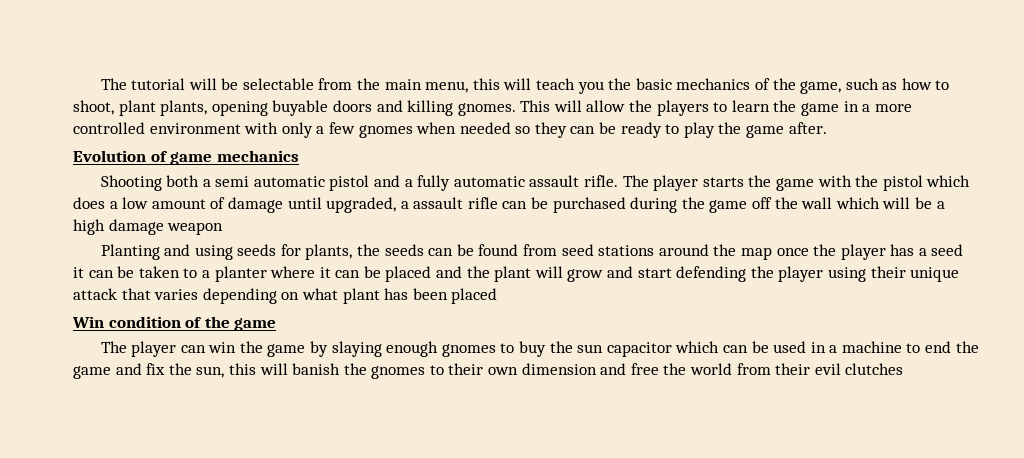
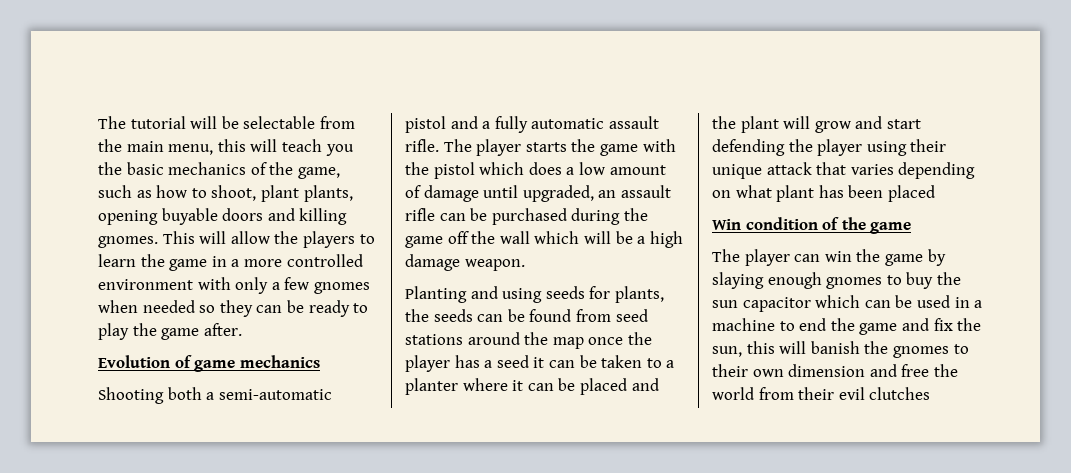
- Shooting both a semi automatic pistol and a fully automatic assault rifle.
+ Shooting both a semi-automatic pistol and a fully automatic assault rifle.
- The player starts the game with the pistol which does a low amount of damage until upgraded, a assault rifle can be purchased during the game off the wall which will be a high damage weapon
+ The player starts the game with the pistol which does a low amount of damage until upgraded, an assault rifle can be purchased during the game off the wall which will be a high damage weapon.

